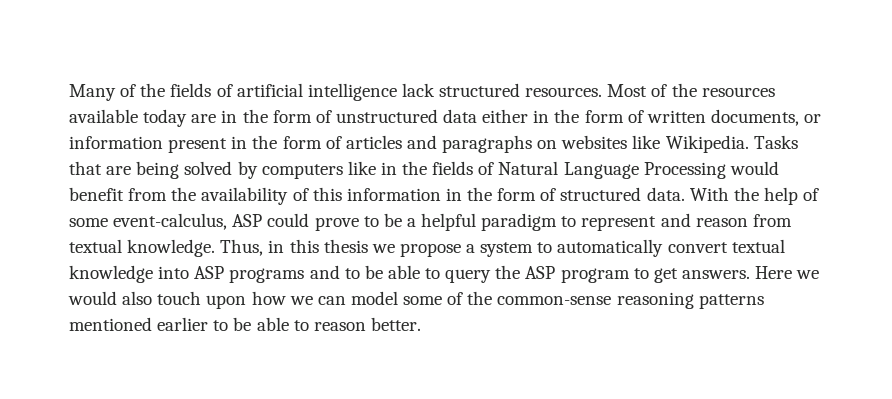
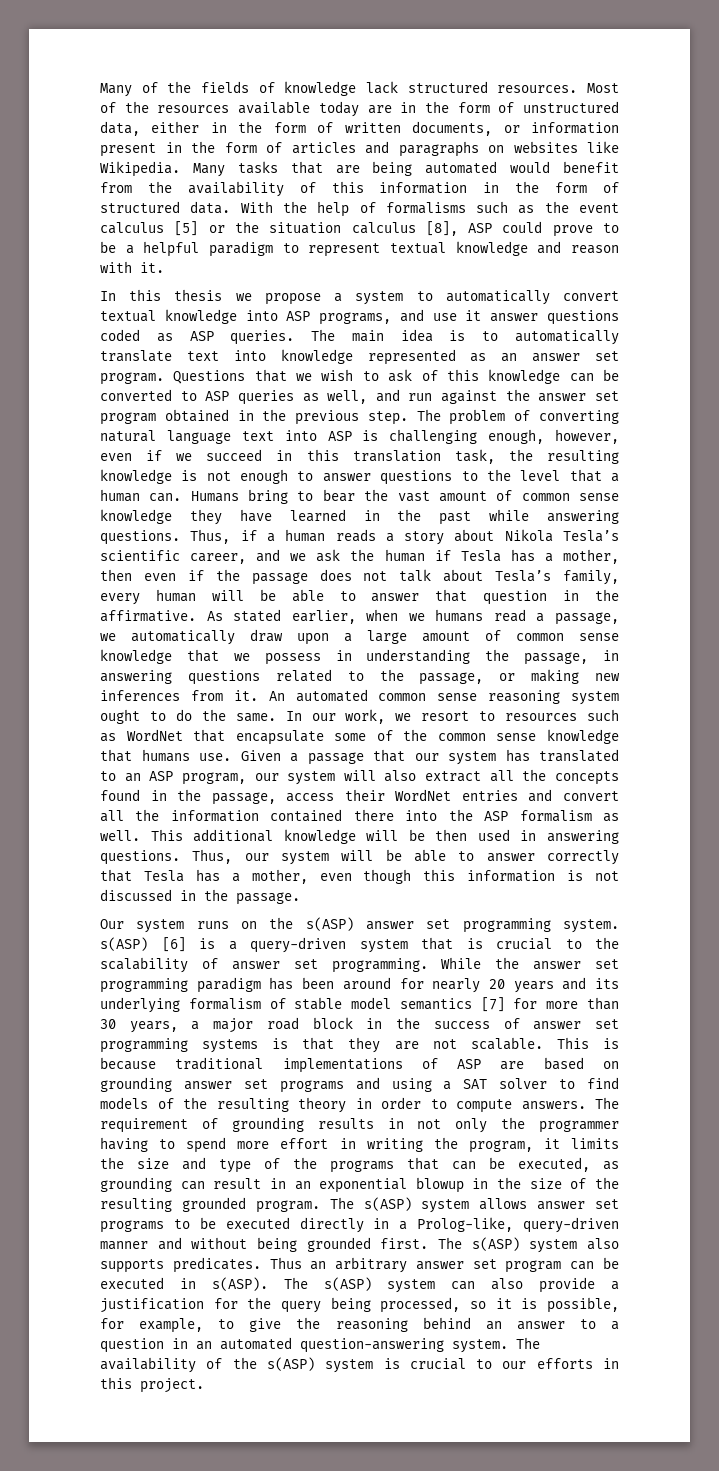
- Many of the fields of artificial intelligence lack structured resources.
+ Many of the fields of knowledge lack structured resources.
- Most of the resources available today are in the form of unstructured data either in the form of written documents, or information present in the form of articles and paragraphs on websites like Wikipedia.
+ Most of the resources available today are in the form of unstructured data, either in the form of written documents, or information present in the form of articles and paragraphs on websites like Wikipedia.
- Tasks that are being solved by computers like in the fields of Natural Language Processing would benefit from the availability of this information in the form of structured data.
+ Many tasks that are being automated would benefit from the availability of this information in the form of structured data.
- With the help of some event-calculus, ASP could prove to be a helpful paradigm to represent and reason from textual knowledge. Thus, in this thesis we propose a system to automatically convert textual knowledge into ASP programs and to be able to query the ASP program to get answers. Here we would also touch upon how we can model some of the common-sense reasoning patterns mentioned earlier to be able to reason better.
+ With the help of formalisms such as the event calculus [5] or the situation calculus [8], ASP could prove to be a helpful paradigm to represent textual knowledge and reason with it.
+ In this thesis we propose a system to automatically convert textual knowledge into ASP programs, and use it answer questions coded as ASP queries. The main idea is to automatically translate text into knowledge represented as an answer set program. Questions that we wish to ask of this knowledge can be converted to ASP queries as well, and run against the answer set program obtained in the previous step. The problem of converting natural language text into ASP is challenging enough, however, even if we succeed in this translation task, the resulting knowledge is not enough to answer questions to the level that a human can. Humans bring to bear the vast amount of common sense knowledge they have learned in the past while answering questions. Thus, if a human reads a story about Nikola Tesla’s scientific career, and we ask the human if Tesla has a mother, then even if the passage does not talk about Tesla’s family, every human will be able to answer that question in the affirmative. As stated earlier, when we humans read a passage, we automatically draw upon a large amount of common sense knowledge that we possess in understanding the passage, in answering questions related to the passage, or making new inferences from it. An automated common sense reasoning system ought to do the same. In our work, we resort to resources such as WordNet that encapsulate some of the common sense knowledge that humans use. Given a passage that our system has translated to an ASP program, our system will also extract all the concepts found in the passage, access their WordNet entries and convert all the information contained there into the ASP formalism as well. This additional knowledge will be then used in answering questions. Thus, our system will be able to answer correctly that Tesla has a mother, even though this information is not discussed in the passage.
+ Our system runs on the s(ASP) answer set programming system. s(ASP) [6] is a query-driven system that is crucial to the scalability of answer set programming. While the answer set programming paradigm has been around for nearly 20 years and its underlying formalism of stable model semantics [7] for more than 30 years, a major road block in the success of answer set programming systems is that they are not scalable. This is because traditional implementations of ASP are based on grounding answer set programs and using a SAT solver to find models of the resulting theory in order to compute answers. The requirement of grounding results in not only the programmer having to spend more effort in writing the program, it limits the size and type of the programs that can be executed, as grounding can result in an exponential blowup in the size of the resulting grounded program. The s(ASP) system allows answer set programs to be executed directly in a Prolog-like, query-driven manner and without being grounded first. The s(ASP) system also supports predicates. Thus an arbitrary answer set program can be executed in s(ASP). The s(ASP) system can also provide a justification for the query being processed, so it is possible, for example, to give the reasoning behind an answer to a question in an automated question-answering system. The availability of the s(ASP) system is crucial to our efforts in this project.

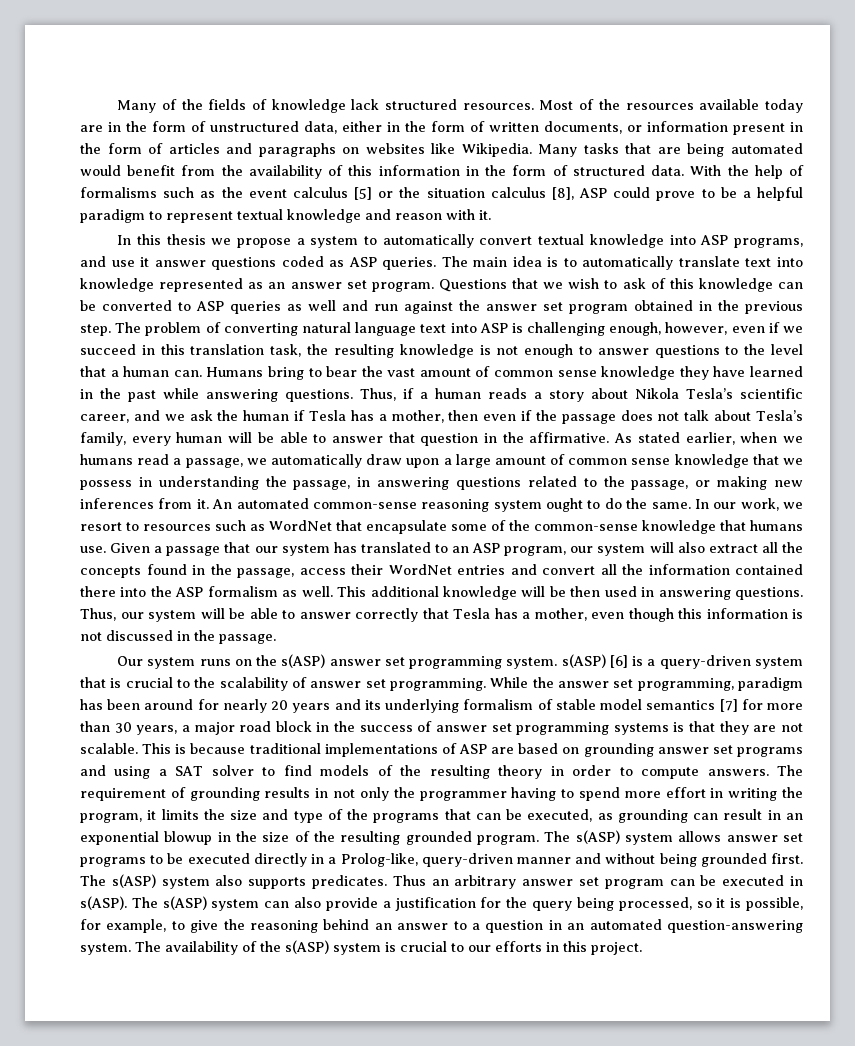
- Questions that we wish to ask of this knowledge can be converted to ASP queries as well, and run against the answer set program obtained in the previous step.
+ Questions that we wish to ask of this knowledge can be converted to ASP queries as well and run against the answer set program obtained in the previous step.
- An automated common sense reasoning system ought to do the same.
+ An automated common-sense reasoning system ought to do the same.
- In our work, we resort to resources such as WordNet that encapsulate some of the common sense knowledge that humans use.
+ In our work, we resort to resources such as WordNet that encapsulate some of the common-sense knowledge that humans use.
- While the answer set programming paradigm has been around for nearly 20 years and its underlying formalism of stable model semantics [7] for more than 30 years, a major road block in the success of answer set programming systems is that they are not scalable.
+ While the answer set programming, paradigm has been around for nearly 20 years and its underlying formalism of stable model semantics [7] for more than 30 years, a major road block in the success of answer set programming systems is that they are not scalable.

